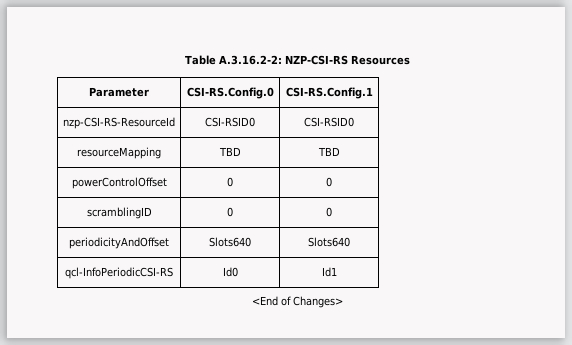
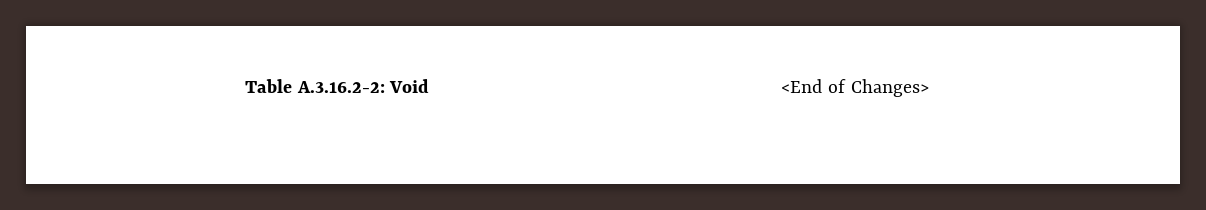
- Table A.3.16.2-2: NZP-CSI-RS Resources
- Parameter | CSI-RS.Config.0 | CSI-RS.Config.1
- nzp-CSI-RS-ResourceId | CSI-RSID0 | CSI-RSID0
- resourceMapping | TBD | TBD
- powerControlOffset | 0 | 0
- scramblingID | 0 | 0
- periodicityAndOffset | Slots640 | Slots640
- qcl-InfoPeriodicCSI-RS | Id0 | Id1
+ Table A.3.16.2-2: Void

